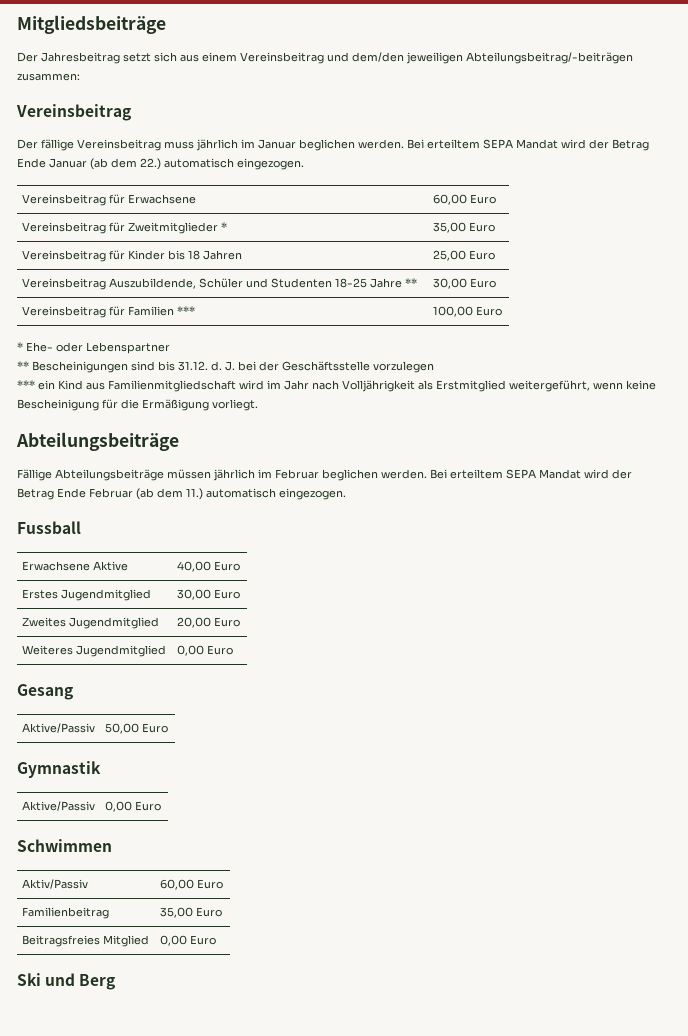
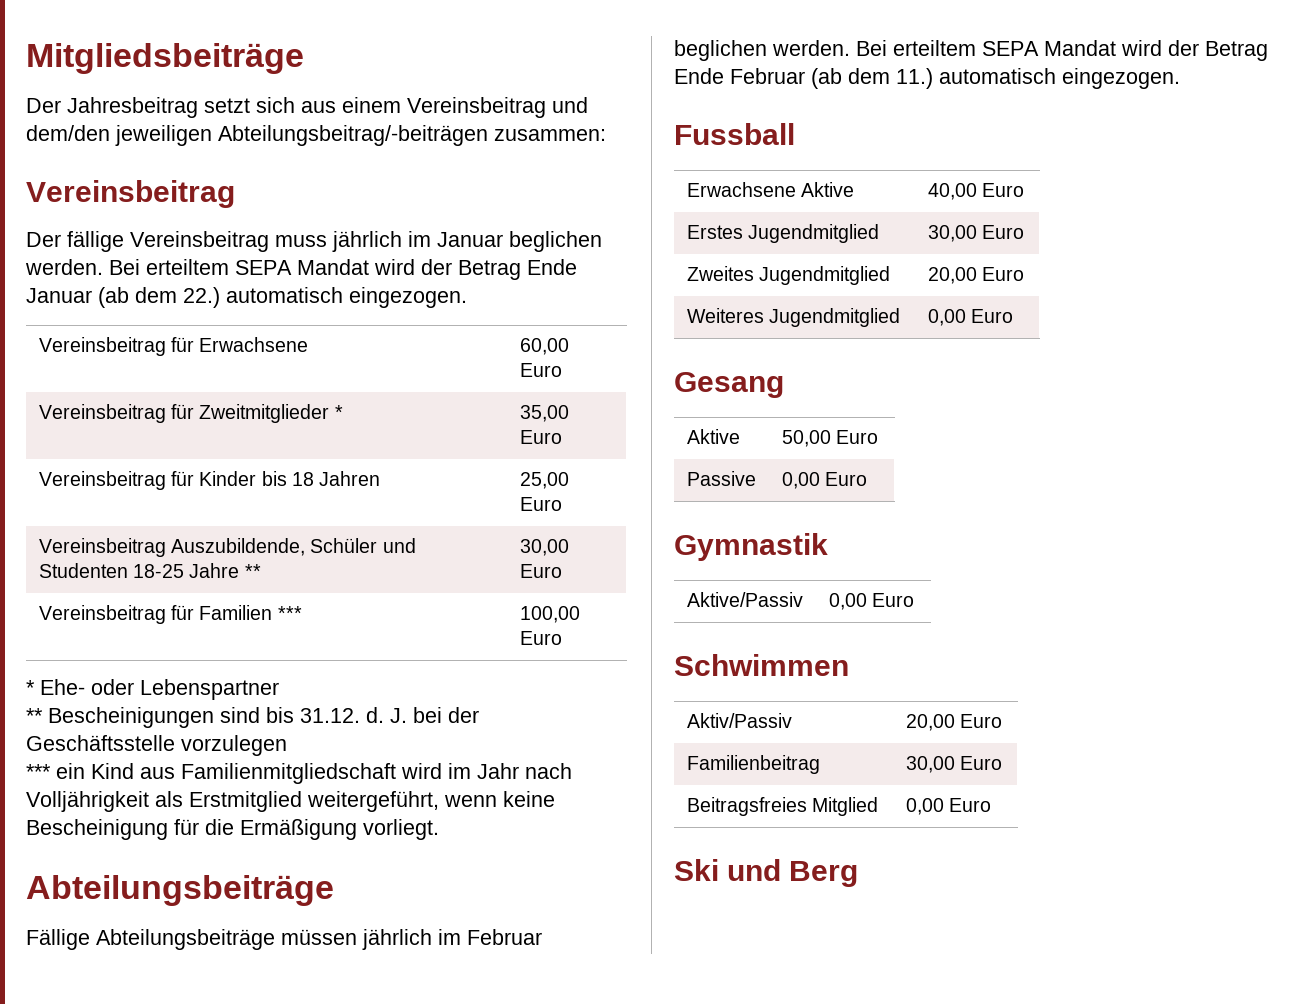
- Aktive/Passiv | 50,00 Euro
+ Aktive | 50,00 Euro
+ Passive | 0,00 Euro
- Aktiv/Passiv | 60,00 Euro
+ Aktiv/Passiv | 20,00 Euro
- Familienbeitrag | 35,00 Euro
+ Familienbeitrag | 30,00 Euro

